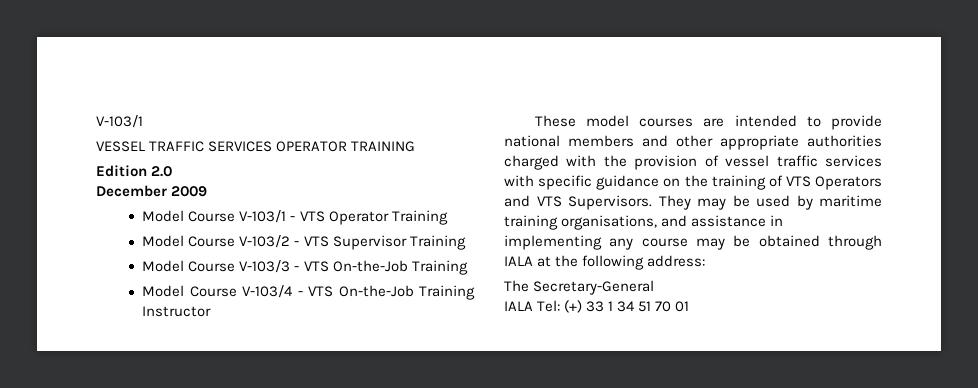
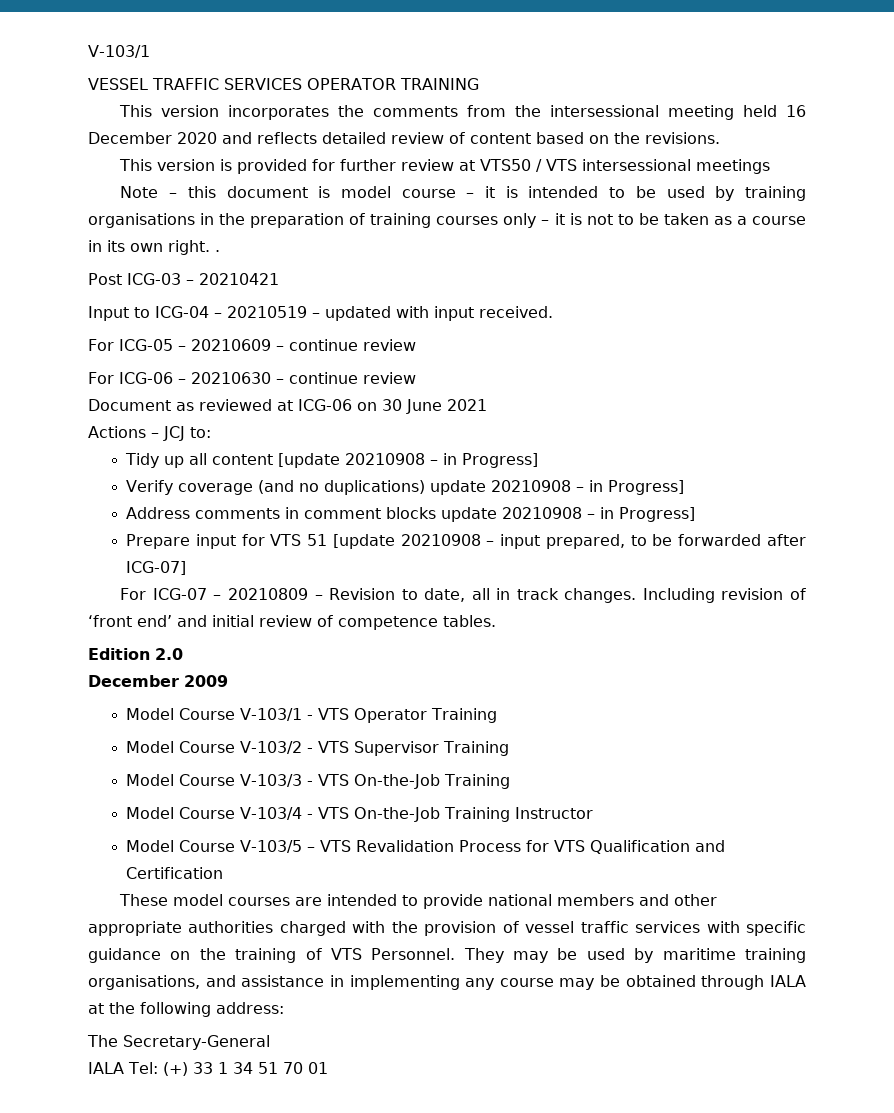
+ This version incorporates the comments from the intersessional meeting held 16 December 2020 and reflects detailed review of content based on the revisions.
+ This version is provided for further review at VTS50 / VTS intersessional meetings
+ Note – this document is model course – it is intended to be used by training organisations in the preparation of training courses only – it is not to be taken as a course in its own right. .
+ Post ICG-03 – 20210421
+ Input to ICG-04 – 20210519 – updated with input received.
+ For ICG-05 – 20210609 – continue review
+ For ICG-06 – 20210630 – continue review
+ Document as reviewed at ICG-06 on 30 June 2021
+ Actions – JCJ to:
+ Tidy up all content [update 20210908 – in Progress]
+ Verify coverage (and no duplications) update 20210908 – in Progress]
+ Address comments in comment blocks update 20210908 – in Progress]
+ Prepare input for VTS 51 [update 20210908 – input prepared, to be forwarded after ICG-07]
+ For ICG-07 – 20210809 – Revision to date, all in track changes. Including revision of ‘front end’ and initial review of competence tables.
+ Model Course V-103/5 – VTS Revalidation Process for VTS Qualification and Certification
- These model courses are intended to provide national members and other appropriate authorities charged with the provision of vessel traffic services with specific guidance on the training of VTS Operators and VTS Supervisors.
+ These model courses are intended to provide national members and other appropriate authorities charged with the provision of vessel traffic services with specific guidance on the training of VTS Personnel.

